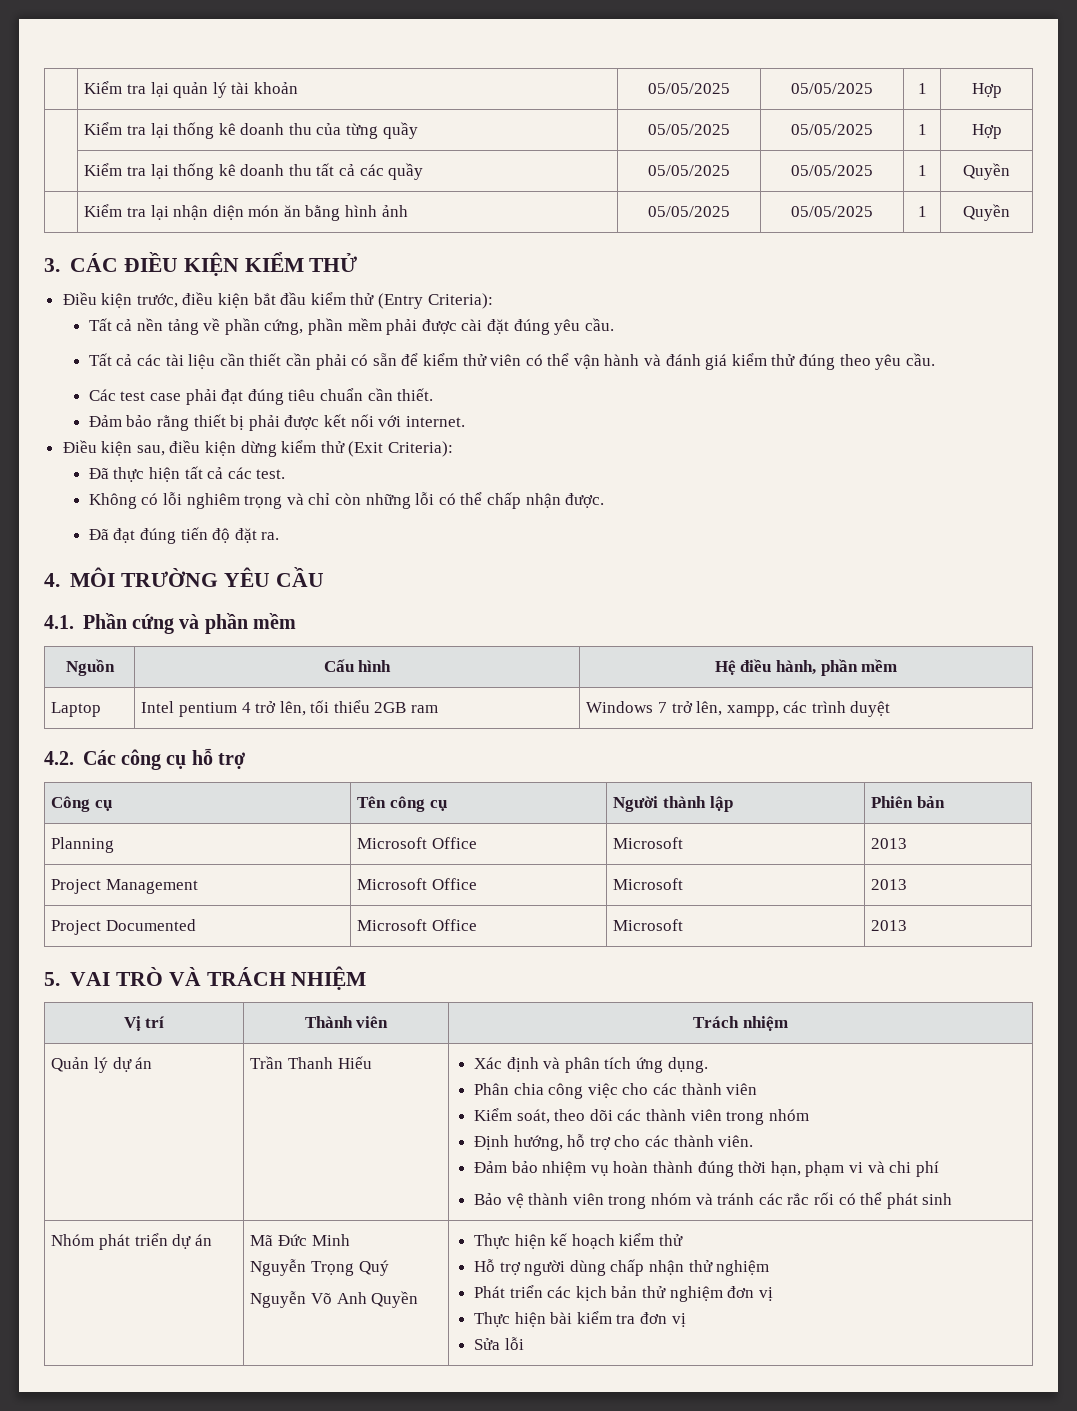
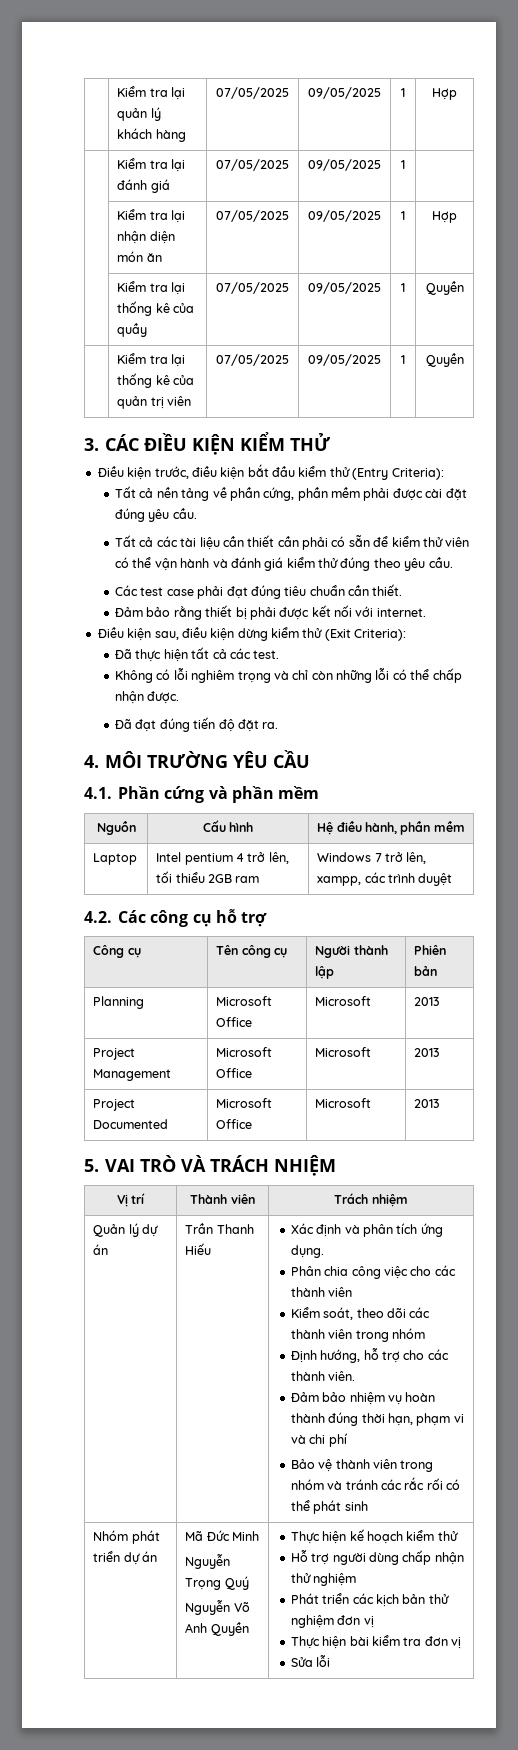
- | Kiểm tra lại quản lý tài khoản | 05/05/2025 | 05/05/2025 | 1 | Hợp
- | Kiểm tra lại thống kê doanh thu của từng quầy | 05/05/2025 | 05/05/2025 | 1 | Hợp
- | Kiểm tra lại thống kê doanh thu tất cả các quầy | 05/05/2025 | 05/05/2025 | 1 | Quyền
+ | Kiểm tra lại quản lý khách hàng | 07/05/2025 | 09/05/2025 | 1 | Hợp
+ | Kiểm tra lại đánh giá | 07/05/2025 | 09/05/2025 | 1 |
+ | Kiểm tra lại nhận diện món ăn | 07/05/2025 | 09/05/2025 | 1 | Hợp
+ | Kiểm tra lại thống kê của quầy | 07/05/2025 | 09/05/2025 | 1 | Quyền
- | Kiểm tra lại nhận diện món ăn bằng hình ảnh | 05/05/2025 | 05/05/2025 | 1 | Quyền
+ | Kiểm tra lại thống kê của quản trị viên | 07/05/2025 | 09/05/2025 | 1 | Quyền

